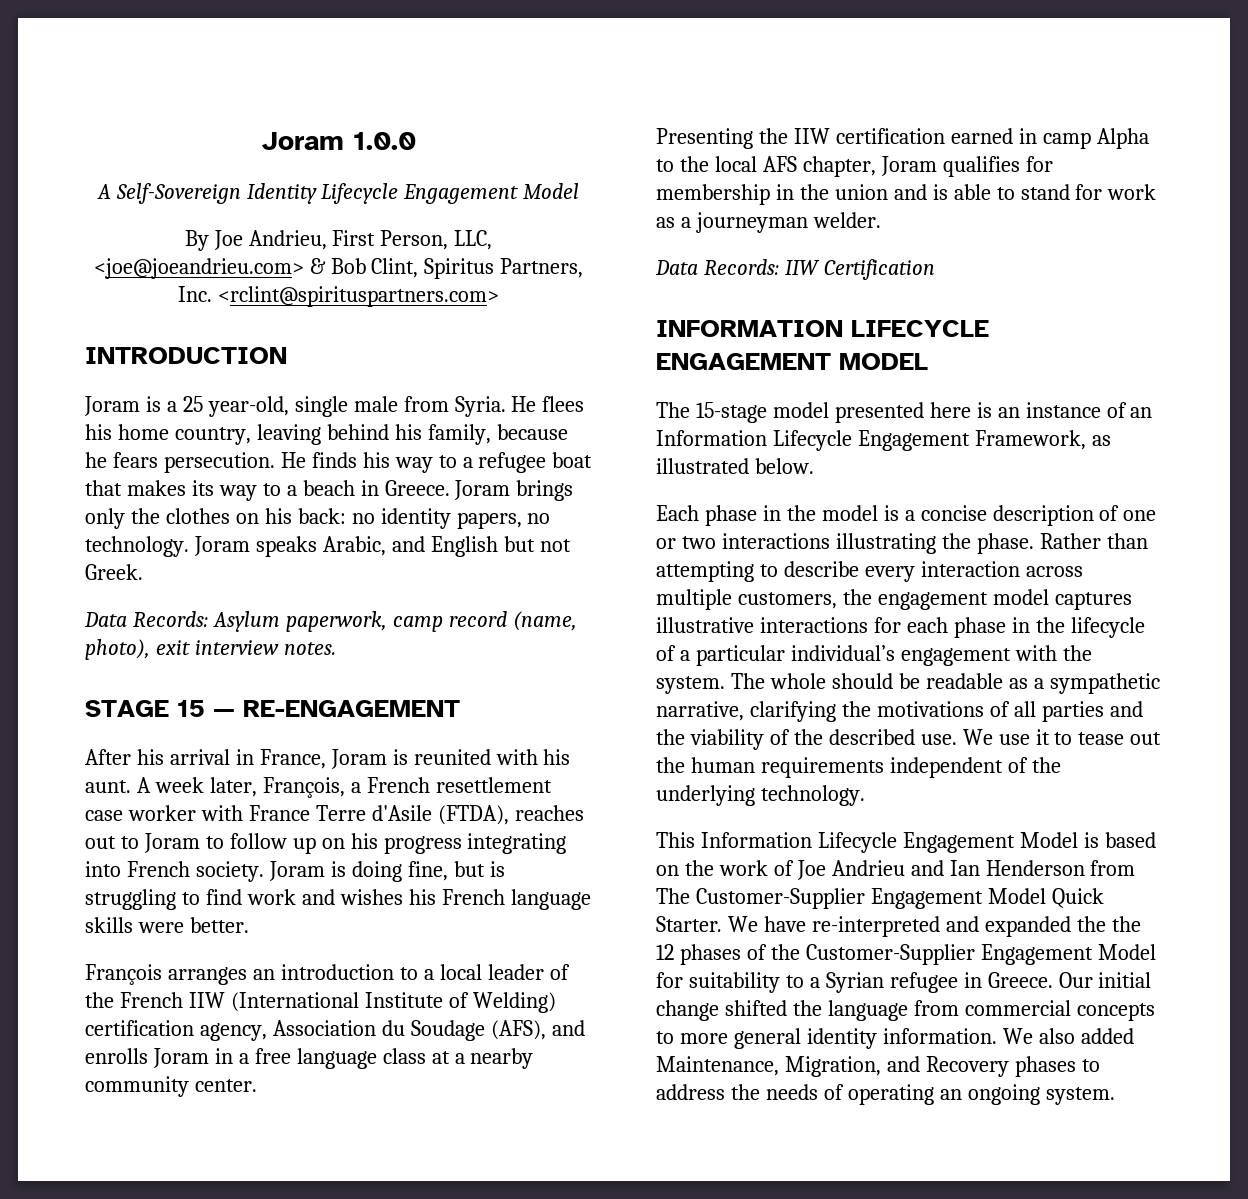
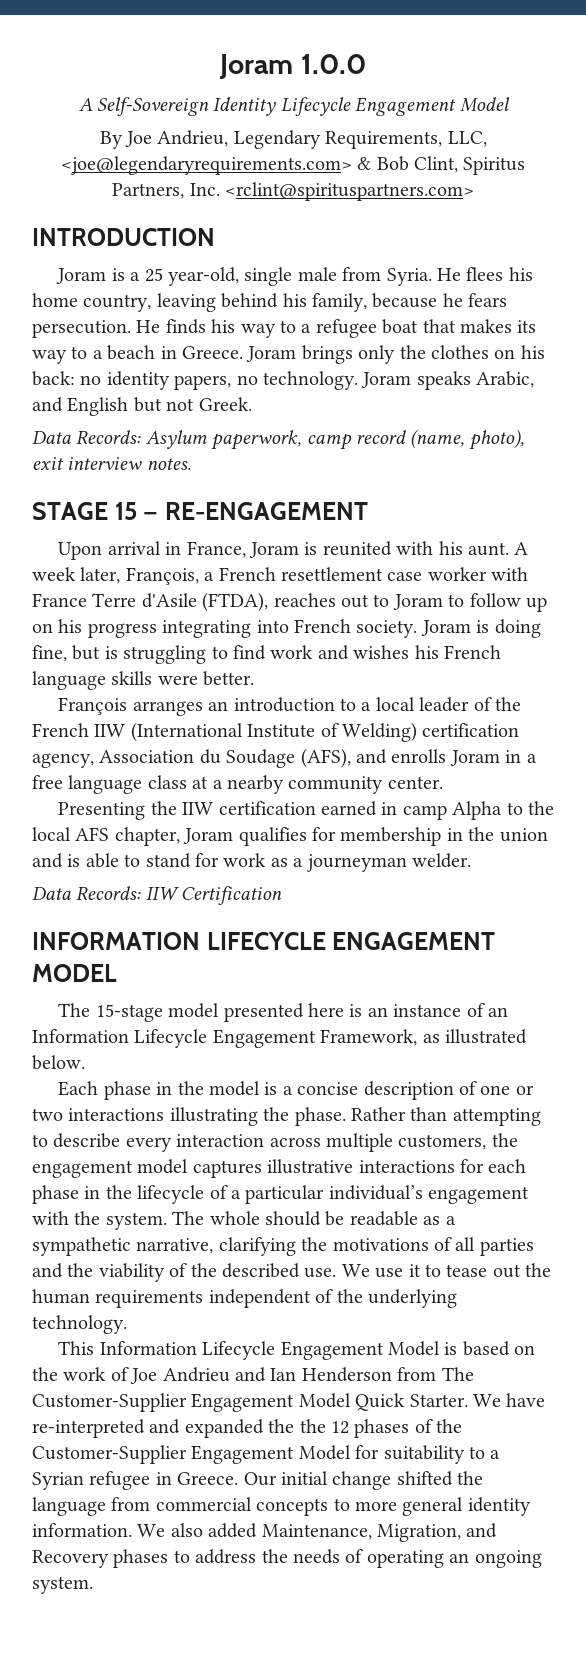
- By Joe Andrieu, First Person, LLC, <joe@joeandrieu.com> & Bob Clint, Spiritus Partners, Inc. <rclint@spirituspartners.com>
+ By Joe Andrieu, Legendary Requirements, LLC, <joe@legendaryrequirements.com> & Bob Clint, Spiritus Partners, Inc. <rclint@spirituspartners.com>
- After his arrival in France, Joram is reunited with his aunt.
+ Upon arrival in France, Joram is reunited with his aunt.

